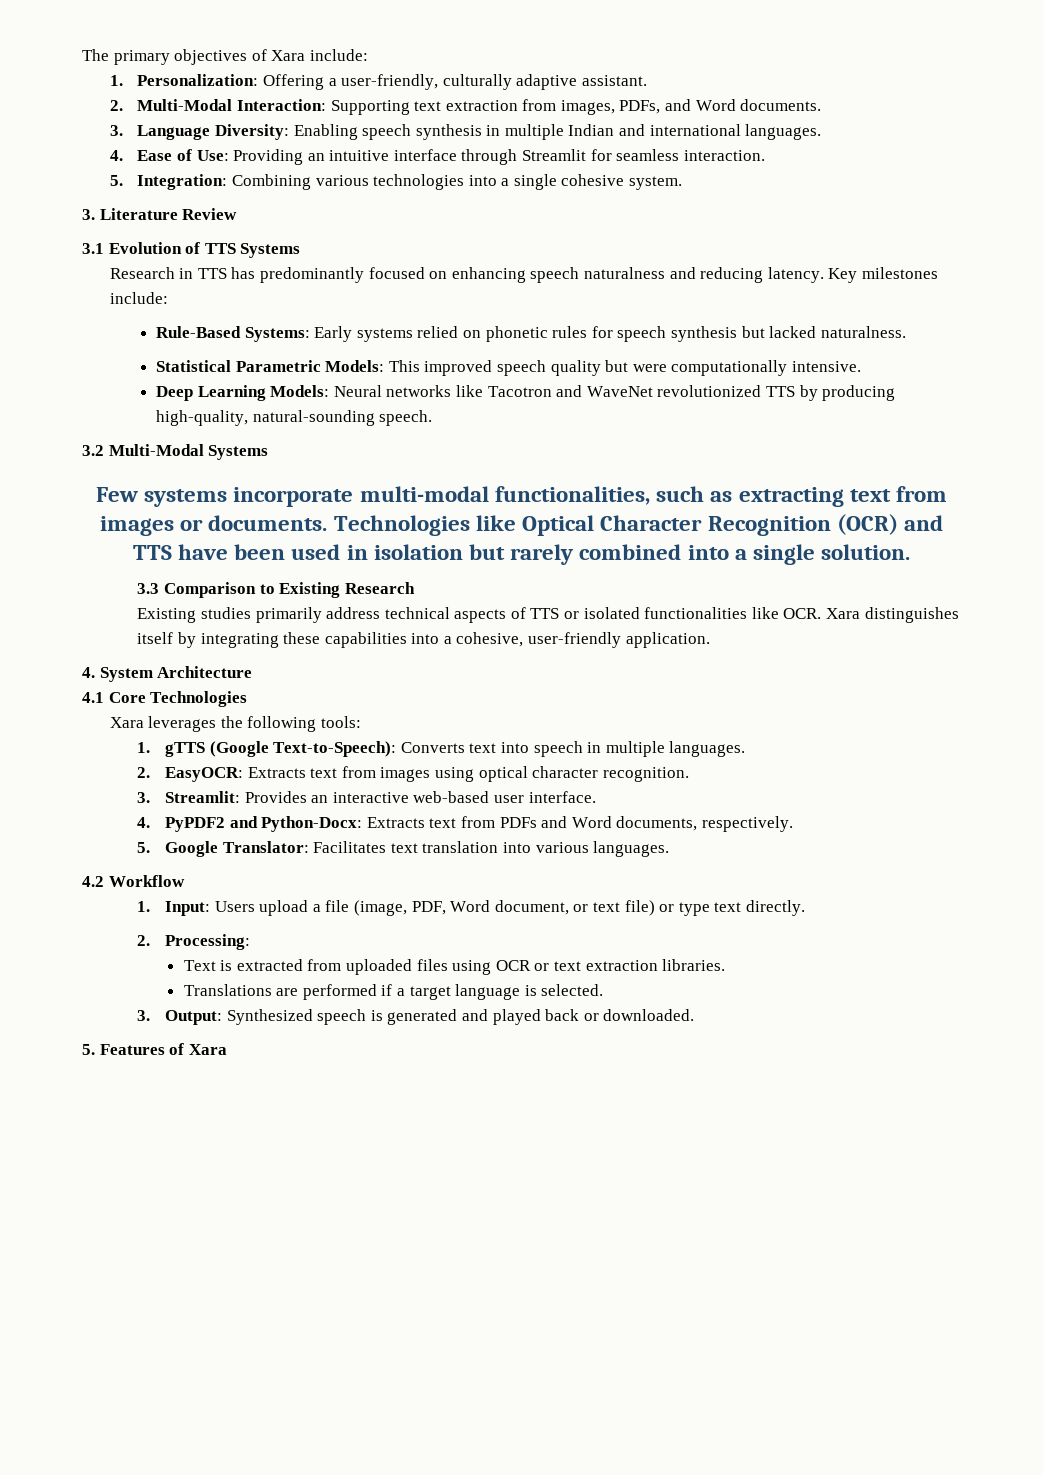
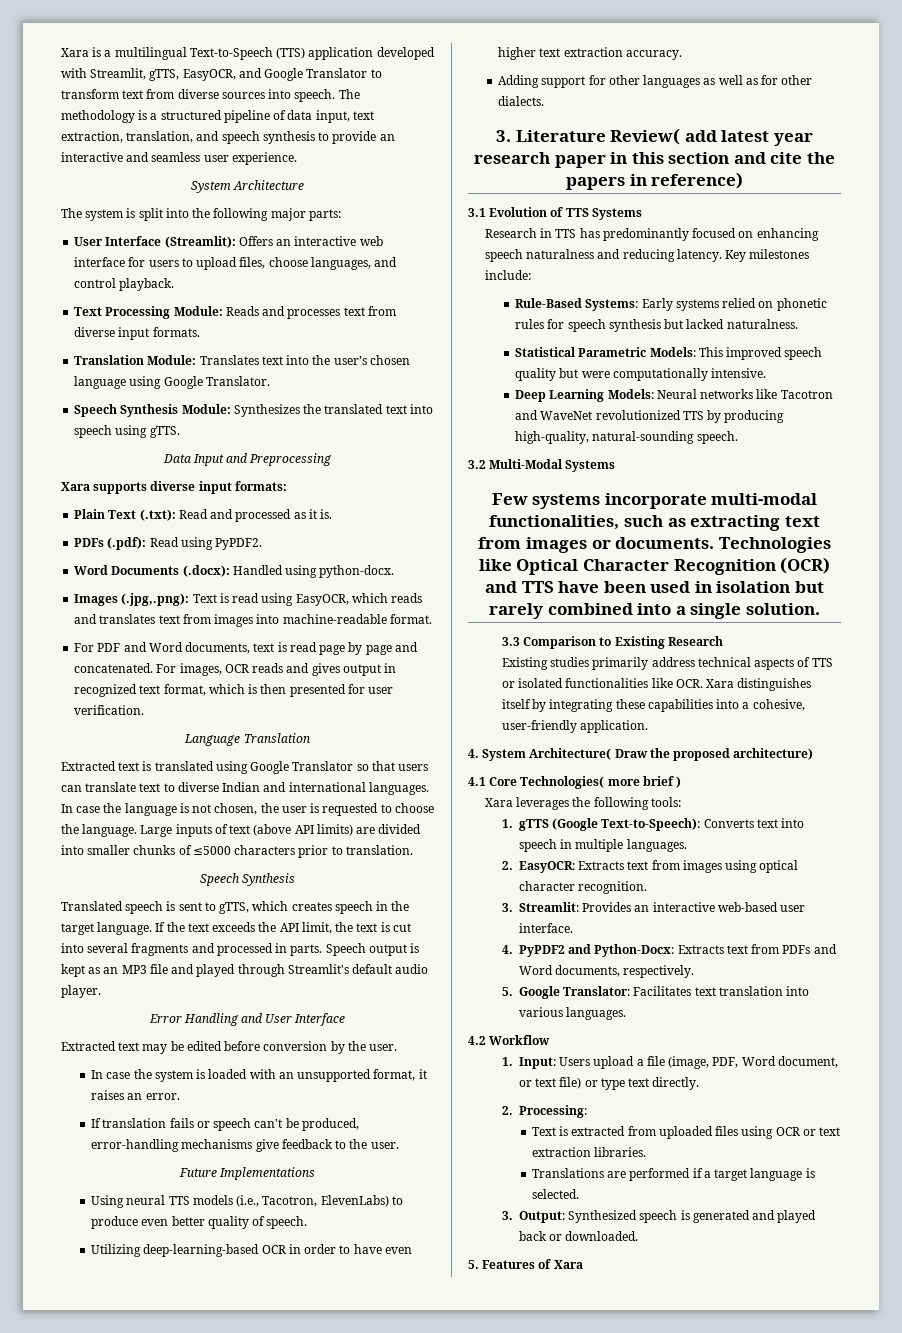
- The primary objectives of Xara include:
- 1. Personalization: Offering a user-friendly, culturally adaptive assistant.
- 2. Multi-Modal Interaction: Supporting text extraction from images, PDFs, and Word documents.
- 3. Language Diversity: Enabling speech synthesis in multiple Indian and international languages.
- 4. Ease of Use: Providing an intuitive interface through Streamlit for seamless interaction.
- 5. Integration: Combining various technologies into a single cohesive system.
- 3. Literature Review
+ Xara is a multilingual Text-to-Speech (TTS) application developed with Streamlit, gTTS, EasyOCR, and Google Translator to transform text from diverse sources into speech. The methodology is a structured pipeline of data input, text extraction, translation, and speech synthesis to provide an interactive and seamless user experience.
+ System Architecture
+ The system is split into the following major parts:
+ User Interface (Streamlit): Offers an interactive web interface for users to upload files, choose languages, and control playback.
+ Text Processing Module: Reads and processes text from diverse input formats.
+ Translation Module: Translates text into the user’s chosen language using Google Translator.
+ Speech Synthesis Module: Synthesizes the translated text into speech using gTTS.
+ Data Input and Preprocessing
+ Xara supports diverse input formats:
+ Plain Text (.txt): Read and processed as it is.
+ PDFs (.pdf): Read using PyPDF2.
+ Word Documents (.docx): Handled using python-docx.
+ Images (.jpg,.png): Text is read using EasyOCR, which reads and translates text from images into machine-readable format.
+ For PDF and Word documents, text is read page by page and concatenated. For images, OCR reads and gives output in recognized text format, which is then presented for user verification.
+ Language Translation
+ Extracted text is translated using Google Translator so that users can translate text to diverse Indian and international languages. In case the language is not chosen, the user is requested to choose the language. Large inputs of text (above API limits) are divided into smaller chunks of ≤5000 characters prior to translation.
+ Speech Synthesis
+ Translated speech is sent to gTTS, which creates speech in the target language. If the text exceeds the API limit, the text is cut into several fragments and processed in parts. Speech output is kept as an MP3 file and played through Streamlit's default audio player.
+ Error Handling and User Interface
+ Extracted text may be edited before conversion by the user.
+ In case the system is loaded with an unsupported format, it raises an error.
+ If translation fails or speech can't be produced, error-handling mechanisms give feedback to the user.
+ Future Implementations
+ Using neural TTS models (i.e., Tacotron, ElevenLabs) to produce even better quality of speech.
+ Utilizing deep-learning-based OCR in order to have even higher text extraction accuracy.
+ Adding support for other languages as well as for other dialects.
+ 3. Literature Review( add latest year research paper in this section and cite the papers in reference)
- 4. System Architecture
- 4.1 Core Technologies
+ 4. System Architecture( Draw the proposed architecture)
+ 4.1 Core Technologies( more brief )

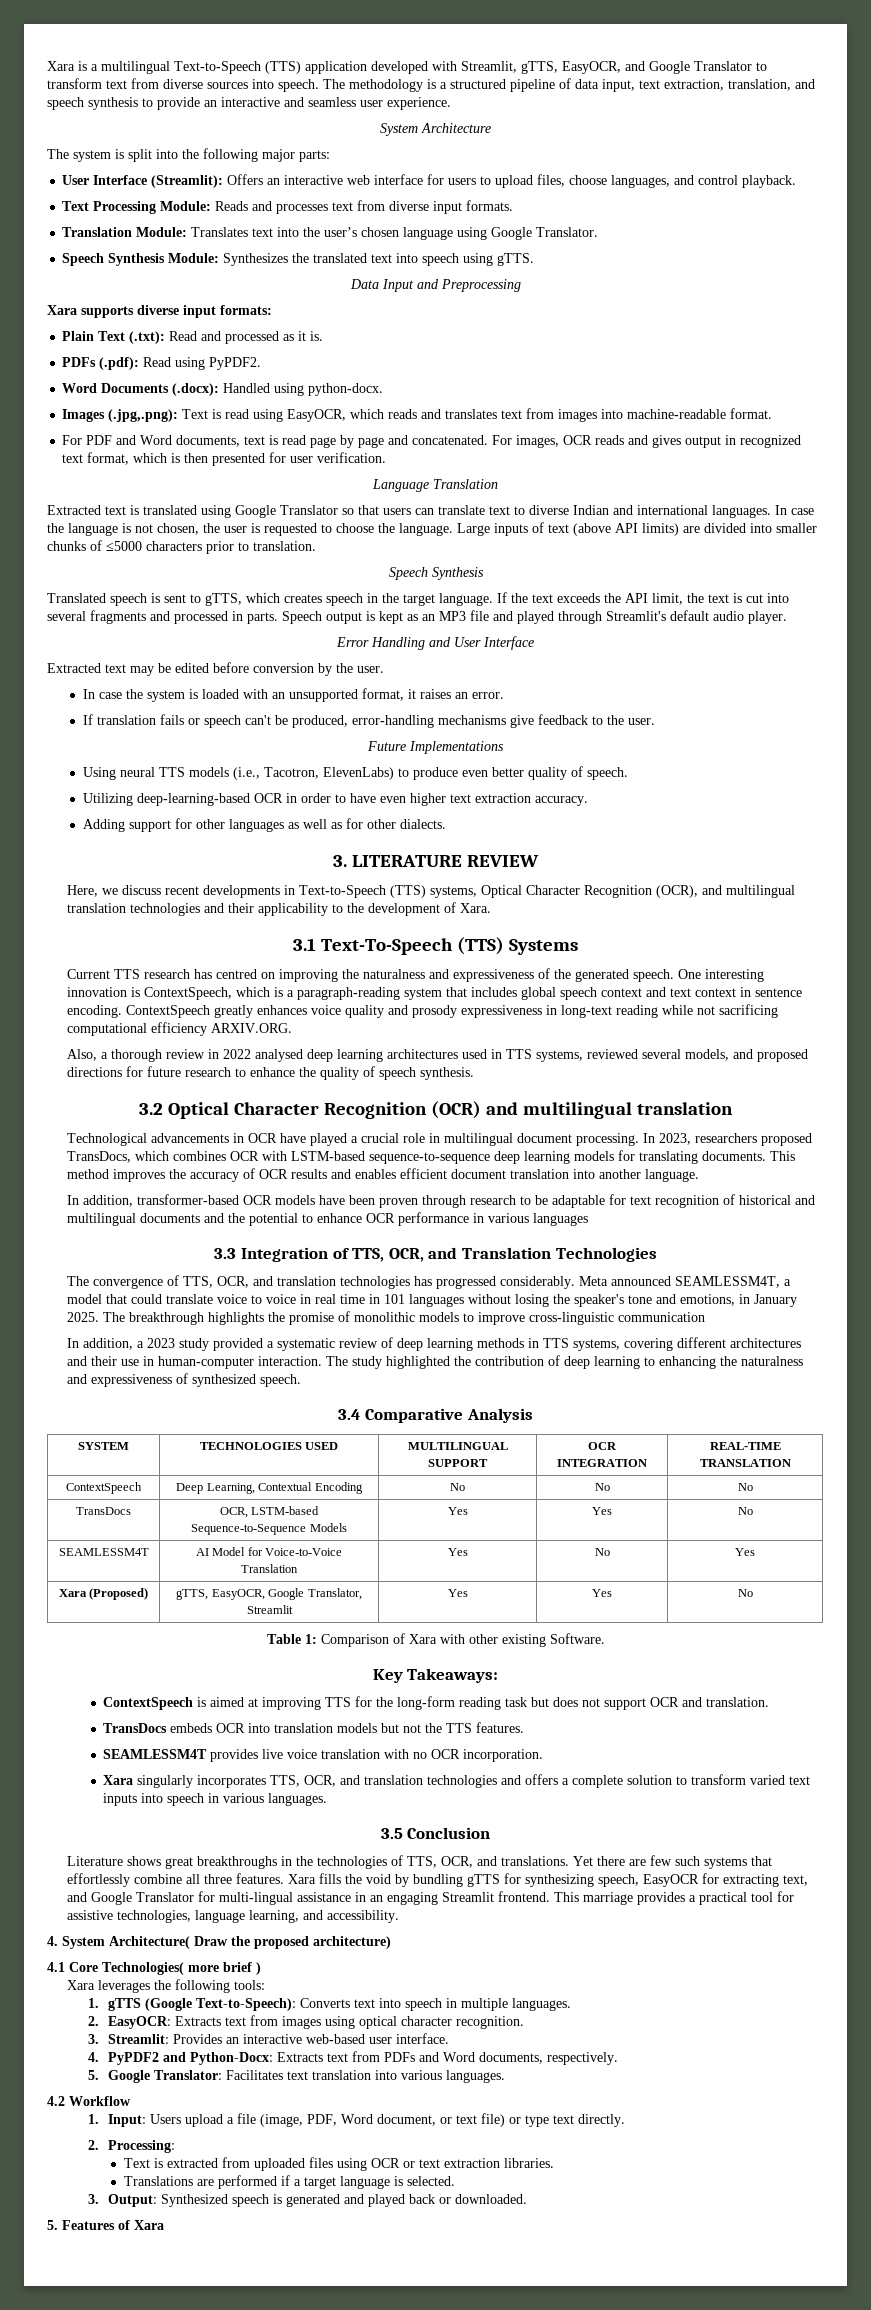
- 3. Literature Review( add latest year research paper in this section and cite the papers in reference)
- 3.1 Evolution of TTS Systems
- Research in TTS has predominantly focused on enhancing speech naturalness and reducing latency. Key milestones include:
- Rule-Based Systems: Early systems relied on phonetic rules for speech synthesis but lacked naturalness.
- Statistical Parametric Models: This improved speech quality but were computationally intensive.
- Deep Learning Models: Neural networks like Tacotron and WaveNet revolutionized TTS by producing high-quality, natural-sounding speech.
- 3.2 Multi-Modal Systems
- Few systems incorporate multi-modal functionalities, such as extracting text from images or documents. Technologies like Optical Character Recognition (OCR) and TTS have been used in isolation but rarely combined into a single solution.
- 3.3 Comparison to Existing Research
- Existing studies primarily address technical aspects of TTS or isolated functionalities like OCR. Xara distinguishes itself by integrating these capabilities into a cohesive, user-friendly application.
+ 3. LITERATURE REVIEW
+ Here, we discuss recent developments in Text-to-Speech (TTS) systems, Optical Character Recognition (OCR), and multilingual translation technologies and their applicability to the development of Xara.
+ 3.1 Text-To-Speech (TTS) Systems
+ Current TTS research has centred on improving the naturalness and expressiveness of the generated speech. One interesting innovation is ContextSpeech, which is a paragraph-reading system that includes global speech context and text context in sentence encoding. ContextSpeech greatly enhances voice quality and prosody expressiveness in long-text reading while not sacrificing computational efficiency ARXIV.ORG.
+ Also, a thorough review in 2022 analysed deep learning architectures used in TTS systems, reviewed several models, and proposed directions for future research to enhance the quality of speech synthesis.
+ 3.2 Optical Character Recognition (OCR) and multilingual translation
+ Technological advancements in OCR have played a crucial role in multilingual document processing. In 2023, researchers proposed TransDocs, which combines OCR with LSTM-based sequence-to-sequence deep learning models for translating documents. This method improves the accuracy of OCR results and enables efficient document translation into another language.
+ In addition, transformer-based OCR models have been proven through research to be adaptable for text recognition of historical and multilingual documents and the potential to enhance OCR performance in various languages
+ 3.3 Integration of TTS, OCR, and Translation Technologies
+ The convergence of TTS, OCR, and translation technologies has progressed considerably. Meta announced SEAMLESSM4T, a model that could translate voice to voice in real time in 101 languages without losing the speaker's tone and emotions, in January 2025. The breakthrough highlights the promise of monolithic models to improve cross-linguistic communication
+ In addition, a 2023 study provided a systematic review of deep learning methods in TTS systems, covering different architectures and their use in human-computer interaction. The study highlighted the contribution of deep learning to enhancing the naturalness and expressiveness of synthesized speech.
+ 3.4 Comparative Analysis
+ SYSTEM | TECHNOLOGIES USED | MULTILINGUAL SUPPORT | OCR INTEGRATION | REAL-TIME TRANSLATION
+ ContextSpeech | Deep Learning, Contextual Encoding | No | No | No
+ TransDocs | OCR, LSTM-based Sequence-to-Sequence Models | Yes | Yes | No
+ SEAMLESSM4T | AI Model for Voice-to-Voice Translation | Yes | No | Yes
+ Xara (Proposed) | gTTS, EasyOCR, Google Translator, Streamlit | Yes | Yes | No
+ Table 1: Comparison of Xara with other existing Software.
+ Key Takeaways:
+ ContextSpeech is aimed at improving TTS for the long-form reading task but does not support OCR and translation.
+ TransDocs embeds OCR into translation models but not the TTS features.
+ SEAMLESSM4T provides live voice translation with no OCR incorporation.
+ Xara singularly incorporates TTS, OCR, and translation technologies and offers a complete solution to transform varied text inputs into speech in various languages.
+ 3.5 Conclusion
+ Literature shows great breakthroughs in the technologies of TTS, OCR, and translations. Yet there are few such systems that effortlessly combine all three features. Xara fills the void by bundling gTTS for synthesizing speech, EasyOCR for extracting text, and Google Translator for multi-lingual assistance in an engaging Streamlit frontend. This marriage provides a practical tool for assistive technologies, language learning, and accessibility.

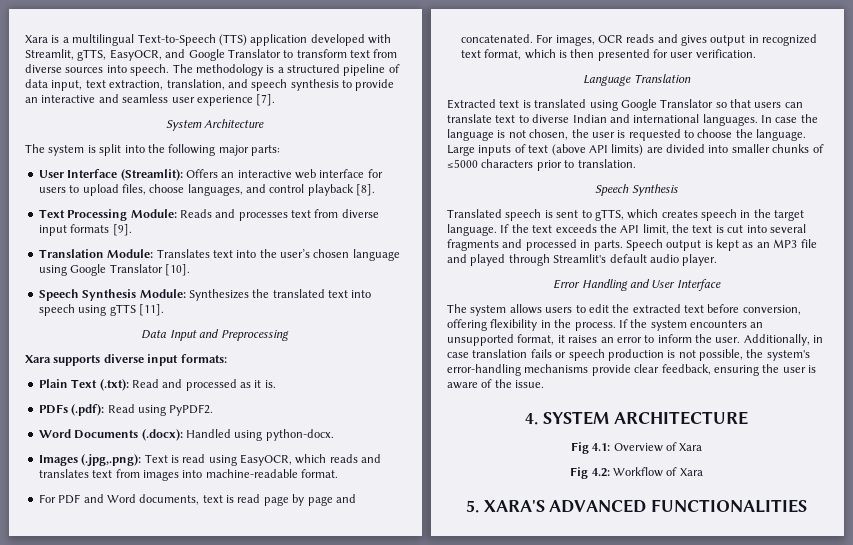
- The methodology is a structured pipeline of data input, text extraction, translation, and speech synthesis to provide an interactive and seamless user experience.
+ The methodology is a structured pipeline of data input, text extraction, translation, and speech synthesis to provide an interactive and seamless user experience [7].
- User Interface (Streamlit): Offers an interactive web interface for users to upload files, choose languages, and control playback.
+ User Interface (Streamlit): Offers an interactive web interface for users to upload files, choose languages, and control playback [8].
- Text Processing Module: Reads and processes text from diverse input formats.
+ Text Processing Module: Reads and processes text from diverse input formats [9].
- Translation Module: Translates text into the user’s chosen language using Google Translator.
+ Translation Module: Translates text into the user’s chosen language using Google Translator [10].
- Speech Synthesis Module: Synthesizes the translated text into speech using gTTS.
+ Speech Synthesis Module: Synthesizes the translated text into speech using gTTS [11].
- Extracted text may be edited before conversion by the user.
- In case the system is loaded with an unsupported format, it raises an error.
- If translation fails or speech can't be produced, error-handling mechanisms give feedback to the user.
- Future Implementations
- Using neural TTS models (i.e., Tacotron, ElevenLabs) to produce even better quality of speech.
- Utilizing deep-learning-based OCR in order to have even higher text extraction accuracy.
- Adding support for other languages as well as for other dialects.
- 3. LITERATURE REVIEW
- Here, we discuss recent developments in Text-to-Speech (TTS) systems, Optical Character Recognition (OCR), and multilingual translation technologies and their applicability to the development of Xara.
- 3.1 Text-To-Speech (TTS) Systems
- Current TTS research has centred on improving the naturalness and expressiveness of the generated speech. One interesting innovation is ContextSpeech, which is a paragraph-reading system that includes global speech context and text context in sentence encoding. ContextSpeech greatly enhances voice quality and prosody expressiveness in long-text reading while not sacrificing computational efficiency ARXIV.ORG.
- Also, a thorough review in 2022 analysed deep learning architectures used in TTS systems, reviewed several models, and proposed directions for future research to enhance the quality of speech synthesis.
- 3.2 Optical Character Recognition (OCR) and multilingual translation
- Technological advancements in OCR have played a crucial role in multilingual document processing. In 2023, researchers proposed TransDocs, which combines OCR with LSTM-based sequence-to-sequence deep learning models for translating documents. This method improves the accuracy of OCR results and enables efficient document translation into another language.
- In addition, transformer-based OCR models have been proven through research to be adaptable for text recognition of historical and multilingual documents and the potential to enhance OCR performance in various languages
- 3.3 Integration of TTS, OCR, and Translation Technologies
- The convergence of TTS, OCR, and translation technologies has progressed considerably. Meta announced SEAMLESSM4T, a model that could translate voice to voice in real time in 101 languages without losing the speaker's tone and emotions, in January 2025. The breakthrough highlights the promise of monolithic models to improve cross-linguistic communication
- In addition, a 2023 study provided a systematic review of deep learning methods in TTS systems, covering different architectures and their use in human-computer interaction. The study highlighted the contribution of deep learning to enhancing the naturalness and expressiveness of synthesized speech.
- 3.4 Comparative Analysis
- SYSTEM | TECHNOLOGIES USED | MULTILINGUAL SUPPORT | OCR INTEGRATION | REAL-TIME TRANSLATION
- ContextSpeech | Deep Learning, Contextual Encoding | No | No | No
- TransDocs | OCR, LSTM-based Sequence-to-Sequence Models | Yes | Yes | No
- SEAMLESSM4T | AI Model for Voice-to-Voice Translation | Yes | No | Yes
- Xara (Proposed) | gTTS, EasyOCR, Google Translator, Streamlit | Yes | Yes | No
- Table 1: Comparison of Xara with other existing Software.
- Key Takeaways:
- ContextSpeech is aimed at improving TTS for the long-form reading task but does not support OCR and translation.
- TransDocs embeds OCR into translation models but not the TTS features.
- SEAMLESSM4T provides live voice translation with no OCR incorporation.
- Xara singularly incorporates TTS, OCR, and translation technologies and offers a complete solution to transform varied text inputs into speech in various languages.
- 3.5 Conclusion
- Literature shows great breakthroughs in the technologies of TTS, OCR, and translations. Yet there are few such systems that effortlessly combine all three features. Xara fills the void by bundling gTTS for synthesizing speech, EasyOCR for extracting text, and Google Translator for multi-lingual assistance in an engaging Streamlit frontend. This marriage provides a practical tool for assistive technologies, language learning, and accessibility.
- 4. System Architecture( Draw the proposed architecture)
- 4.1 Core Technologies( more brief )
- Xara leverages the following tools:
- 1. gTTS (Google Text-to-Speech): Converts text into speech in multiple languages.
- 2. EasyOCR: Extracts text from images using optical character recognition.
- 3. Streamlit: Provides an interactive web-based user interface.
- 4. PyPDF2 and Python-Docx: Extracts text from PDFs and Word documents, respectively.
- 5. Google Translator: Facilitates text translation into various languages.
- 4.2 Workflow
- 1. Input: Users upload a file (image, PDF, Word document, or text file) or type text directly.
- 2. Processing:
- Text is extracted from uploaded files using OCR or text extraction libraries.
- Translations are performed if a target language is selected.
- 3. Output: Synthesized speech is generated and played back or downloaded.
- 5. Features of Xara
+ The system allows users to edit the extracted text before conversion, offering flexibility in the process. If the system encounters an unsupported format, it raises an error to inform the user. Additionally, in case translation fails or speech production is not possible, the system's error-handling mechanisms provide clear feedback, ensuring the user is aware of the issue.
+ 4. SYSTEM ARCHITECTURE
+ Fig 4.1: Overview of Xara
+ Fig 4.2: Workflow of Xara
+ 5. XARA'S ADVANCED FUNCTIONALITIES

